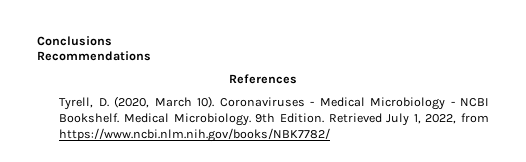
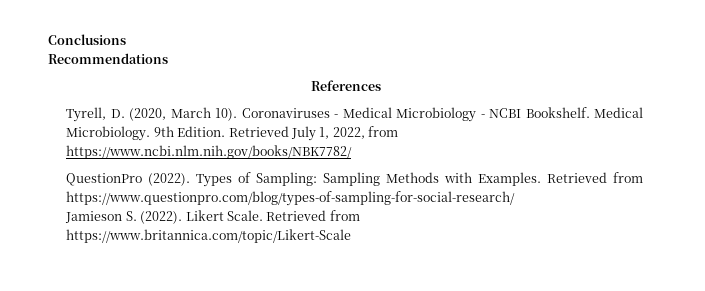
+ QuestionPro (2022). Types of Sampling: Sampling Methods with Examples. Retrieved from https://www.questionpro.com/blog/types-of-sampling-for-social-research/
+ Jamieson S. (2022). Likert Scale. Retrieved from https://www.britannica.com/topic/Likert-Scale

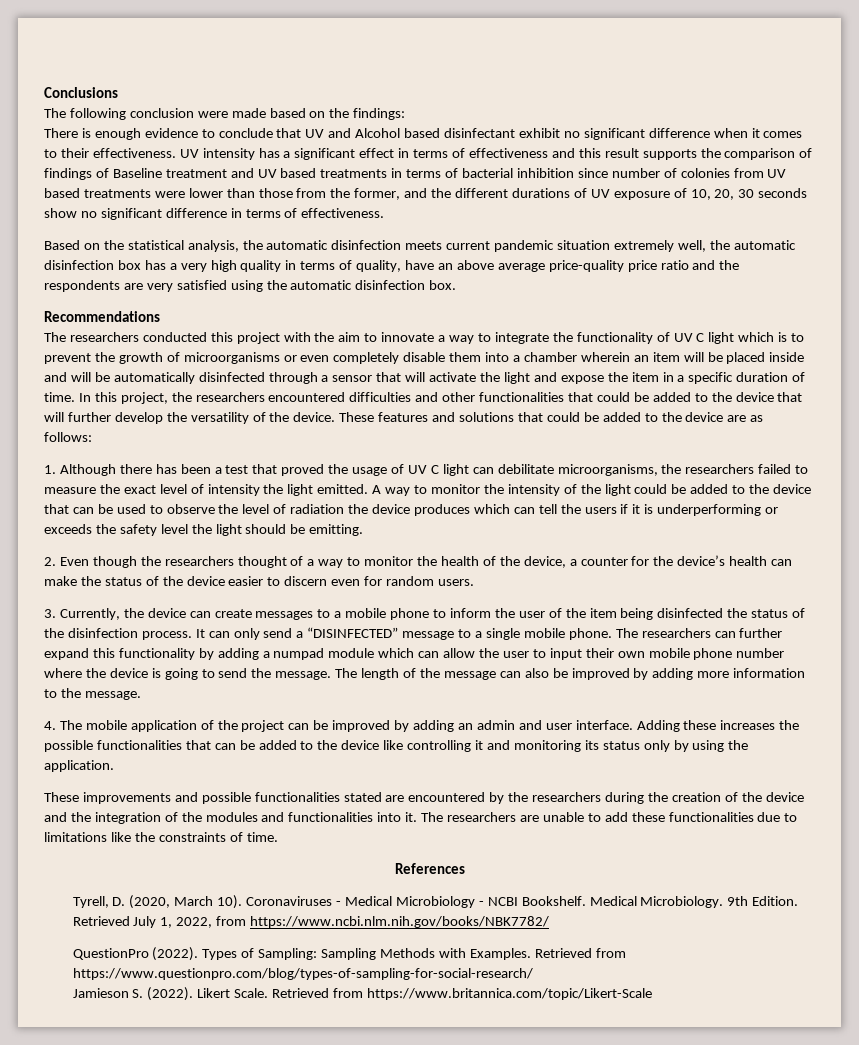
+ The following conclusion were made based on the findings:
+ There is enough evidence to conclude that UV and Alcohol based disinfectant exhibit no significant difference when it comes to their effectiveness. UV intensity has a significant effect in terms of effectiveness and this result supports the comparison of findings of Baseline treatment and UV based treatments in terms of bacterial inhibition since number of colonies from UV based treatments were lower than those from the former, and the different durations of UV exposure of 10, 20, 30 seconds show no significant difference in terms of effectiveness.
+ Based on the statistical analysis, the automatic disinfection meets current pandemic situation extremely well, the automatic disinfection box has a very high quality in terms of quality, have an above average price-quality price ratio and the respondents are very satisfied using the automatic disinfection box.
  Recommendations
+ The researchers conducted this project with the aim to innovate a way to integrate the functionality of UV C light which is to prevent the growth of microorganisms or even completely disable them into a chamber wherein an item will be placed inside and will be automatically disinfected through a sensor that will activate the light and expose the item in a specific duration of time. In this project, the researchers encountered difficulties and other functionalities that could be added to the device that will further develop the versatility of the device. These features and solutions that could be added to the device are as follows:
+ 1. Although there has been a test that proved the usage of UV C light can debilitate microorganisms, the researchers failed to measure the exact level of intensity the light emitted. A way to monitor the intensity of the light could be added to the device that can be used to observe the level of radiation the device produces which can tell the users if it is underperforming or exceeds the safety level the light should be emitting.
+ 2. Even though the researchers thought of a way to monitor the health of the device, a counter for the device’s health can make the status of the device easier to discern even for random users.
+ 3. Currently, the device can create messages to a mobile phone to inform the user of the item being disinfected the status of the disinfection process. It can only send a “DISINFECTED” message to a single mobile phone. The researchers can further expand this functionality by adding a numpad module which can allow the user to input their own mobile phone number where the device is going to send the message. The length of the message can also be improved by adding more information to the message.
+ 4. The mobile application of the project can be improved by adding an admin and user interface. Adding these increases the possible functionalities that can be added to the device like controlling it and monitoring its status only by using the application.
+ These improvements and possible functionalities stated are encountered by the researchers during the creation of the device and the integration of the modules and functionalities into it. The researchers are unable to add these functionalities due to limitations like the constraints of time.

